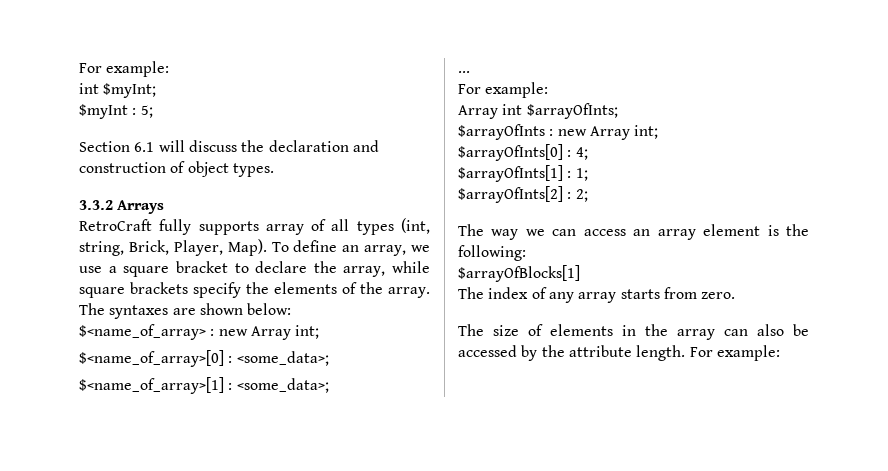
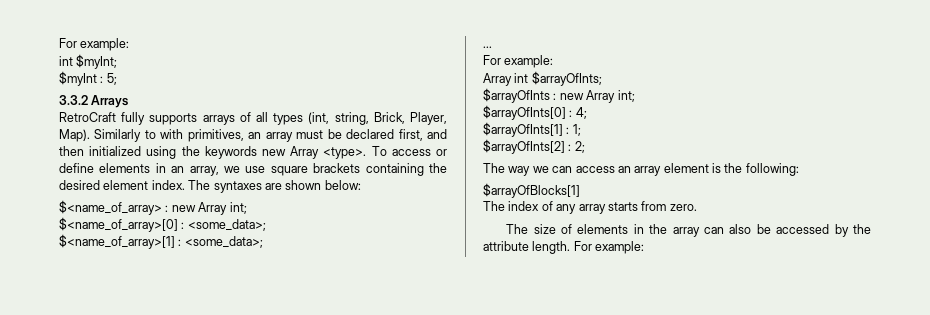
- Section 6.1 will discuss the declaration and construction of object types.
- RetroCraft fully supports array of all types (int, string, Brick, Player, Map).
+ RetroCraft fully supports arrays of all types (int, string, Brick, Player, Map).
- To define an array, we use a square bracket to declare the array, while square brackets specify the elements of the array.
+ Similarly to with primitives, an array must be declared first, and then initialized using the keywords new Array <type>. To access or define elements in an array, we use square brackets containing the desired element index.

